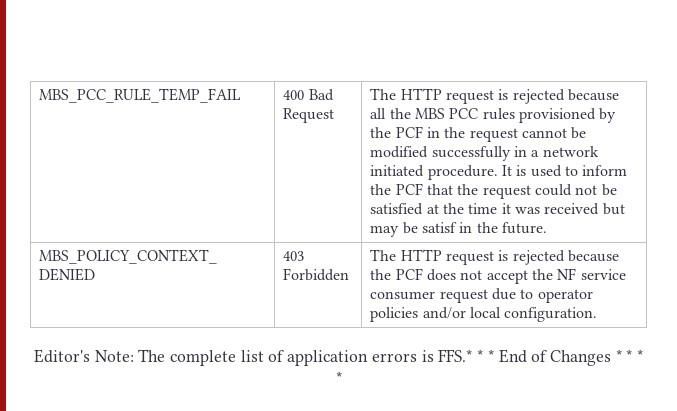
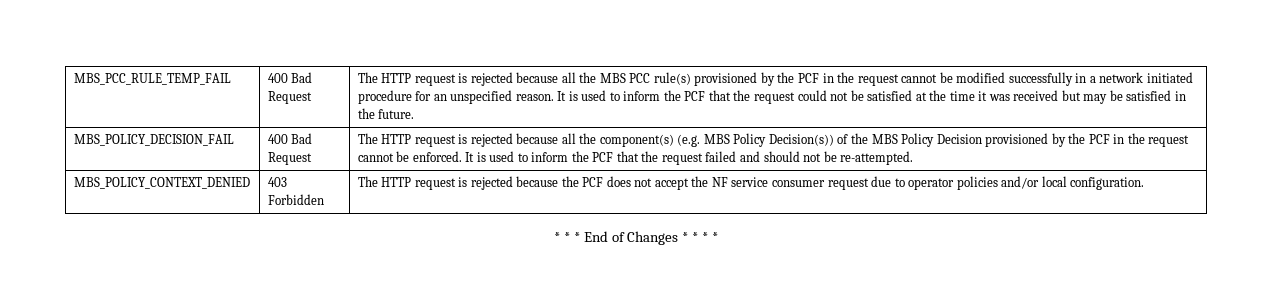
- The HTTP request is rejected because all the MBS PCC rules provisioned by the PCF in the request cannot be modified successfully in a network initiated procedure.
+ The HTTP request is rejected because all the MBS PCC rule(s) provisioned by the PCF in the request cannot be modified successfully in a network initiated procedure for an unspecified reason.
- It is used to inform the PCF that the request could not be satisfied at the time it was received but may be satisf in the future.
+ It is used to inform the PCF that the request could not be satisfied at the time it was received but may be satisfied in the future.
+ MBS_POLICY_DECISION_FAIL | 400 Bad Request | The HTTP request is rejected because all the component(s) (e.g. MBS Policy Decision(s)) of the MBS Policy Decision provisioned by the PCF in the request cannot be enforced. It is used to inform the PCF that the request failed and should not be re-attempted.
- Editor's Note: The complete list of application errors is FFS.* * * End of Changes * * * *
+ * * * End of Changes * * * *

